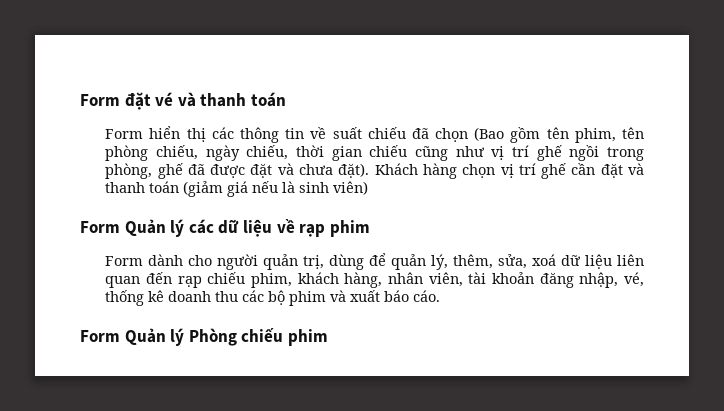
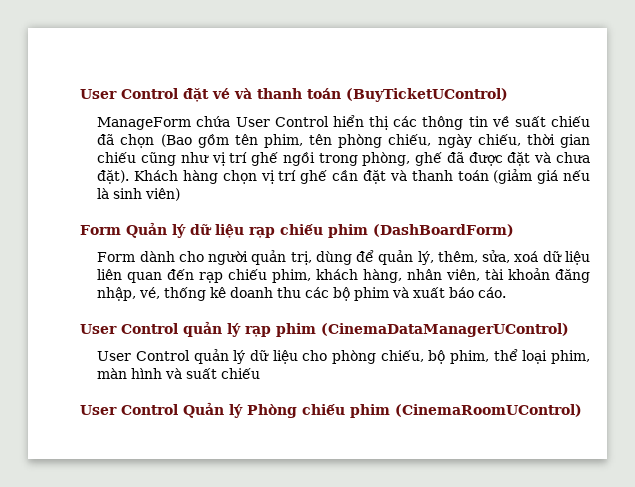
- Form đặt vé và thanh toán
- Form hiển thị các thông tin về suất chiếu đã chọn (Bao gồm tên phim, tên phòng chiếu, ngày chiếu, thời gian chiếu cũng như vị trí ghế ngồi trong phòng, ghế đã được đặt và chưa đặt).
+ User Control đặt vé và thanh toán (BuyTicketUControl)
+ ManageForm chứa User Control hiển thị các thông tin về suất chiếu đã chọn (Bao gồm tên phim, tên phòng chiếu, ngày chiếu, thời gian chiếu cũng như vị trí ghế ngồi trong phòng, ghế đã được đặt và chưa đặt).
- Form Quản lý các dữ liệu về rạp phim
+ Form Quản lý dữ liệu rạp chiếu phim (DashBoardForm)
- Form Quản lý Phòng chiếu phim
+ User Control quản lý rạp phim (CinemaDataManagerUControl)
+ User Control quản lý dữ liệu cho phòng chiếu, bộ phim, thể loại phim, màn hình và suất chiếu
+ User Control Quản lý Phòng chiếu phim (CinemaRoomUControl)

